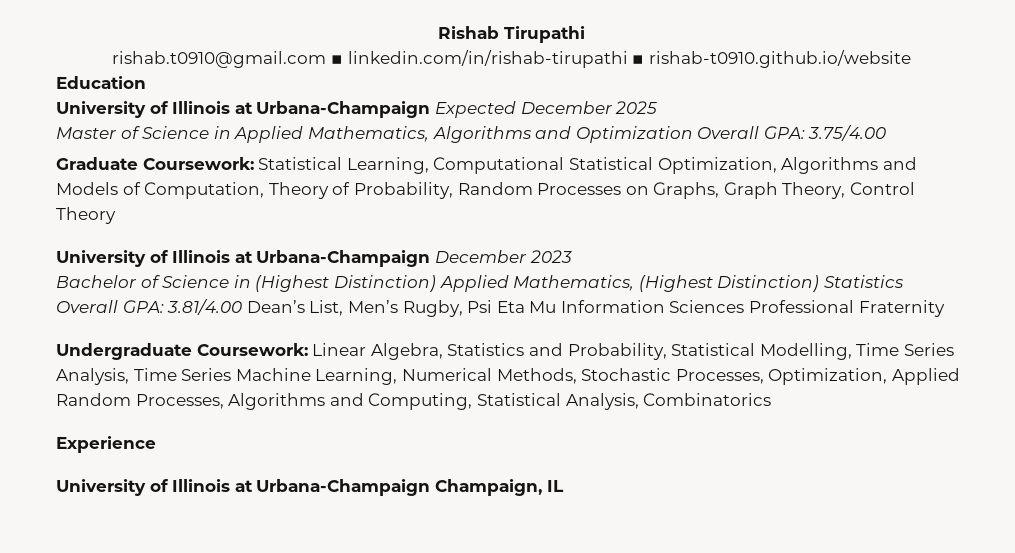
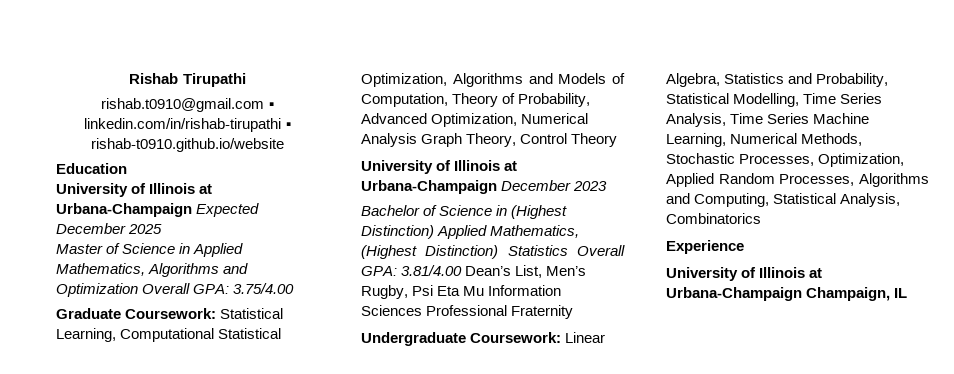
- Graduate Coursework: Statistical Learning, Computational Statistical Optimization, Algorithms and Models of Computation, Theory of Probability, Random Processes on Graphs, Graph Theory, Control Theory
+ Graduate Coursework: Statistical Learning, Computational Statistical Optimization, Algorithms and Models of Computation, Theory of Probability, Advanced Optimization, Numerical Analysis Graph Theory, Control Theory

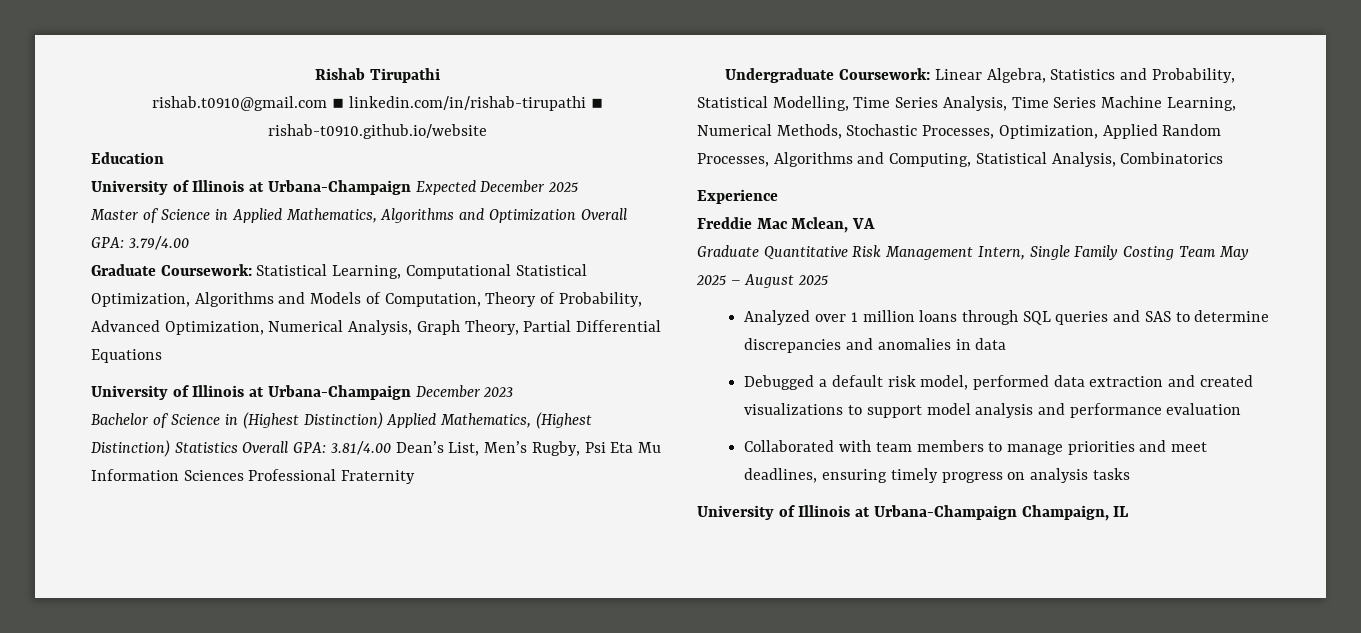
- Master of Science in Applied Mathematics, Algorithms and Optimization Overall GPA: 3.75/4.00
+ Master of Science in Applied Mathematics, Algorithms and Optimization Overall GPA: 3.79/4.00
- Graduate Coursework: Statistical Learning, Computational Statistical Optimization, Algorithms and Models of Computation, Theory of Probability, Advanced Optimization, Numerical Analysis Graph Theory, Control Theory
+ Graduate Coursework: Statistical Learning, Computational Statistical Optimization, Algorithms and Models of Computation, Theory of Probability, Advanced Optimization, Numerical Analysis, Graph Theory, Partial Differential Equations
+ Freddie Mac Mclean, VA
+ Graduate Quantitative Risk Management Intern, Single Family Costing Team May 2025 – August 2025
+ Analyzed over 1 million loans through SQL queries and SAS to determine discrepancies and anomalies in data
+ Debugged a default risk model, performed data extraction and created visualizations to support model analysis and performance evaluation
+ Collaborated with team members to manage priorities and meet deadlines, ensuring timely progress on analysis tasks

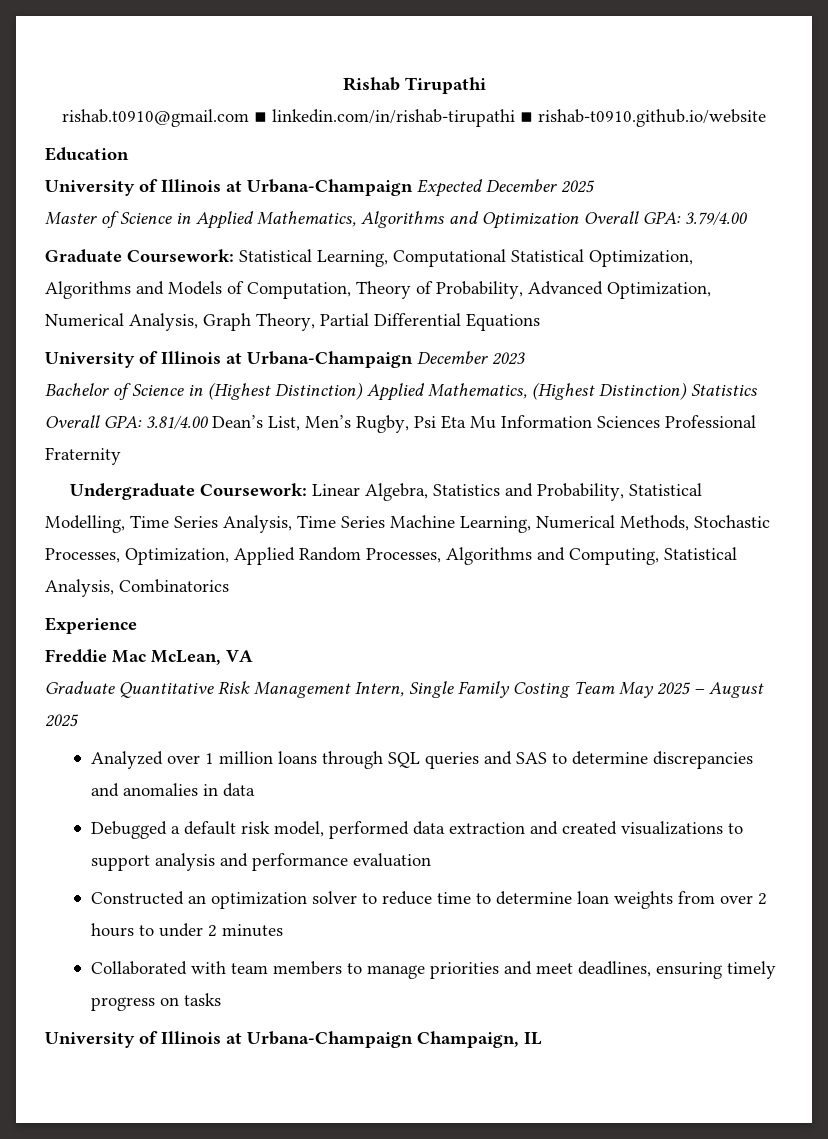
- Freddie Mac Mclean, VA
+ Freddie Mac McLean, VA
- Debugged a default risk model, performed data extraction and created visualizations to support model analysis and performance evaluation
+ Debugged a default risk model, performed data extraction and created visualizations to support analysis and performance evaluation
+ Constructed an optimization solver to reduce time to determine loan weights from over 2 hours to under 2 minutes
- Collaborated with team members to manage priorities and meet deadlines, ensuring timely progress on analysis tasks
+ Collaborated with team members to manage priorities and meet deadlines, ensuring timely progress on tasks

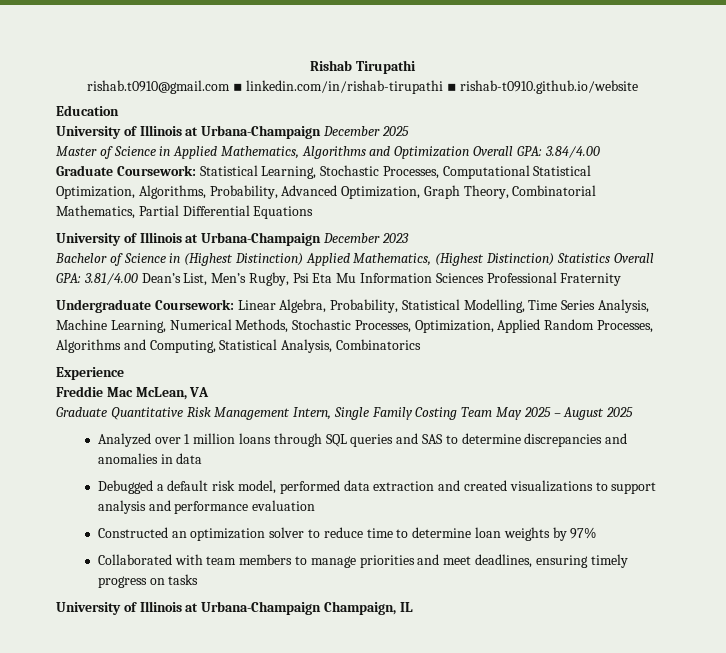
- University of Illinois at Urbana-Champaign Expected December 2025
+ University of Illinois at Urbana-Champaign December 2025
- Master of Science in Applied Mathematics, Algorithms and Optimization Overall GPA: 3.79/4.00
+ Master of Science in Applied Mathematics, Algorithms and Optimization Overall GPA: 3.84/4.00
- Graduate Coursework: Statistical Learning, Computational Statistical Optimization, Algorithms and Models of Computation, Theory of Probability, Advanced Optimization, Numerical Analysis, Graph Theory, Partial Differential Equations
+ Graduate Coursework: Statistical Learning, Stochastic Processes, Computational Statistical Optimization, Algorithms, Probability, Advanced Optimization, Graph Theory, Combinatorial Mathematics, Partial Differential Equations
- Undergraduate Coursework: Linear Algebra, Statistics and Probability, Statistical Modelling, Time Series Analysis, Time Series Machine Learning, Numerical Methods, Stochastic Processes, Optimization, Applied Random Processes, Algorithms and Computing, Statistical Analysis, Combinatorics
+ Undergraduate Coursework: Linear Algebra, Probability, Statistical Modelling, Time Series Analysis, Machine Learning, Numerical Methods, Stochastic Processes, Optimization, Applied Random Processes, Algorithms and Computing, Statistical Analysis, Combinatorics
- Constructed an optimization solver to reduce time to determine loan weights from over 2 hours to under 2 minutes
+ Constructed an optimization solver to reduce time to determine loan weights by 97%

